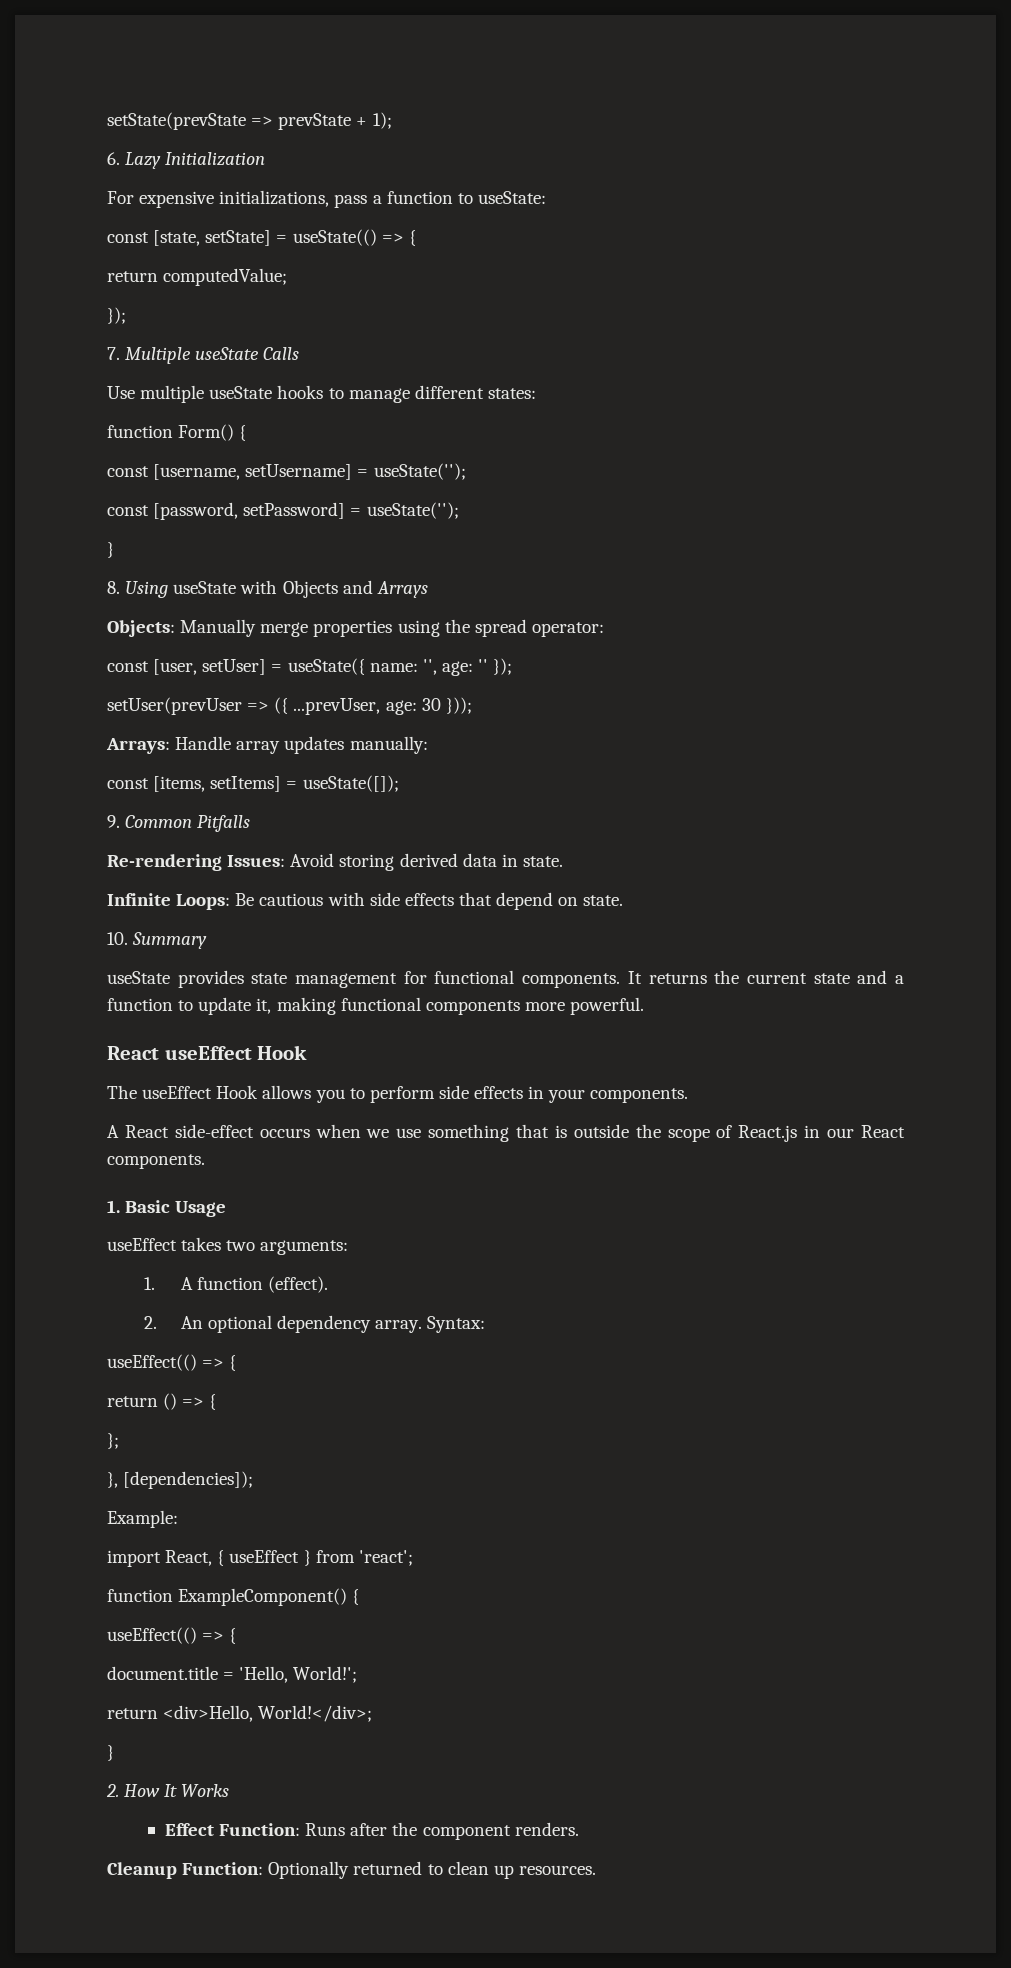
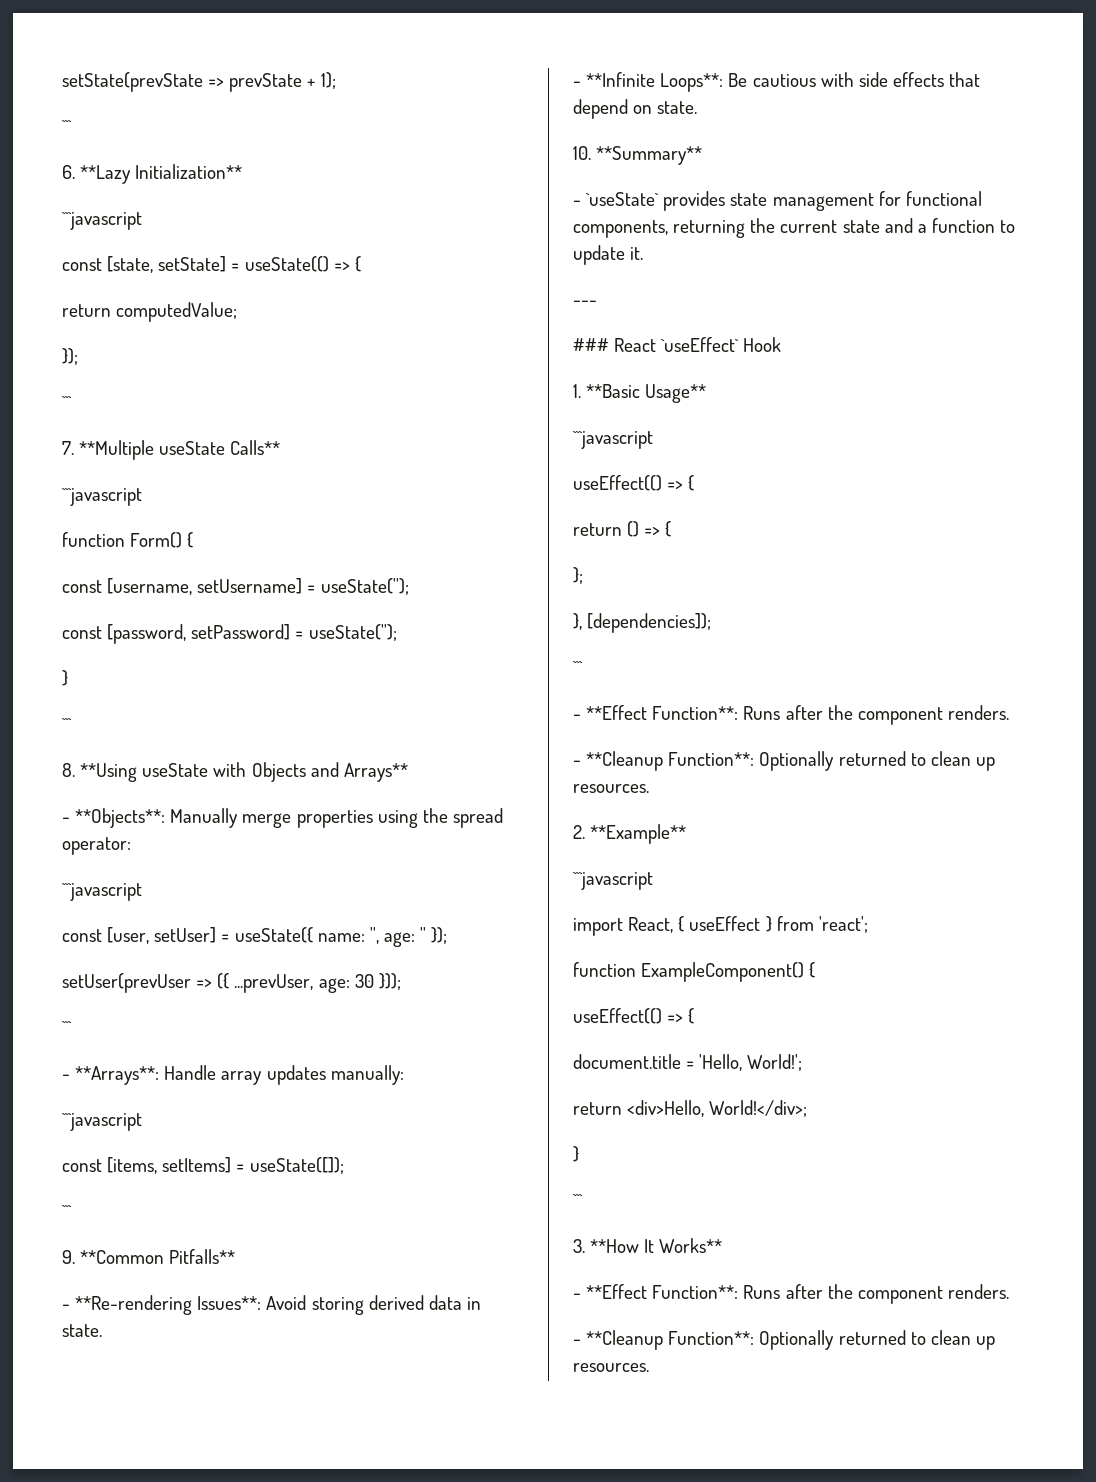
  setState(prevState => prevState + 1);
+ ```
- 6. Lazy Initialization
- For expensive initializations, pass a function to useState:
+ 6. **Lazy Initialization**
+ ```javascript
  return computedValue;
  });
+ ```
- 7. Multiple useState Calls
- Use multiple useState hooks to manage different states:
+ 7. **Multiple useState Calls**
+ ```javascript
  const [password, setPassword] = useState('');
  }
+ ```
- 8. Using useState with Objects and Arrays
- Objects: Manually merge properties using the spread operator:
+ 8. **Using useState with Objects and Arrays**
+ - **Objects**: Manually merge properties using the spread operator:
+ ```javascript
  setUser(prevUser => ({ ...prevUser, age: 30 }));
- Arrays: Handle array updates manually:
+ ```
+ - **Arrays**: Handle array updates manually:
+ ```javascript
  const [items, setItems] = useState([]);
+ ```
- 9. Common Pitfalls
- Re-rendering Issues: Avoid storing derived data in state.
+ 9. **Common Pitfalls**
+ - **Re-rendering Issues**: Avoid storing derived data in state.
- Infinite Loops: Be cautious with side effects that depend on state.
+ - **Infinite Loops**: Be cautious with side effects that depend on state.
- 10. Summary
- useState provides state management for functional components. It returns the current state and a function to update it, making functional components more powerful.
- React useEffect Hook
- The useEffect Hook allows you to perform side effects in your components.
- A React side-effect occurs when we use something that is outside the scope of React.js in our React components.
- 1. Basic Usage
- useEffect takes two arguments:
- 1. A function (effect).
- 2. An optional dependency array. Syntax:
+ 10. **Summary**
+ - `useState` provides state management for functional components, returning the current state and a function to update it.
+ ---
+ ### React `useEffect` Hook
+ 1. **Basic Usage**
+ ```javascript
  }, [dependencies]);
- Example:
+ ```
+ - **Effect Function**: Runs after the component renders.
+ - **Cleanup Function**: Optionally returned to clean up resources.
+ 2. **Example**
+ ```javascript
  return <div>Hello, World!</div>;
  }
- 2. How It Works
- Effect Function: Runs after the component renders.
- Cleanup Function: Optionally returned to clean up resources.
+ ```
+ 3. **How It Works**
+ - **Effect Function**: Runs after the component renders.
+ - **Cleanup Function**: Optionally returned to clean up resources.

